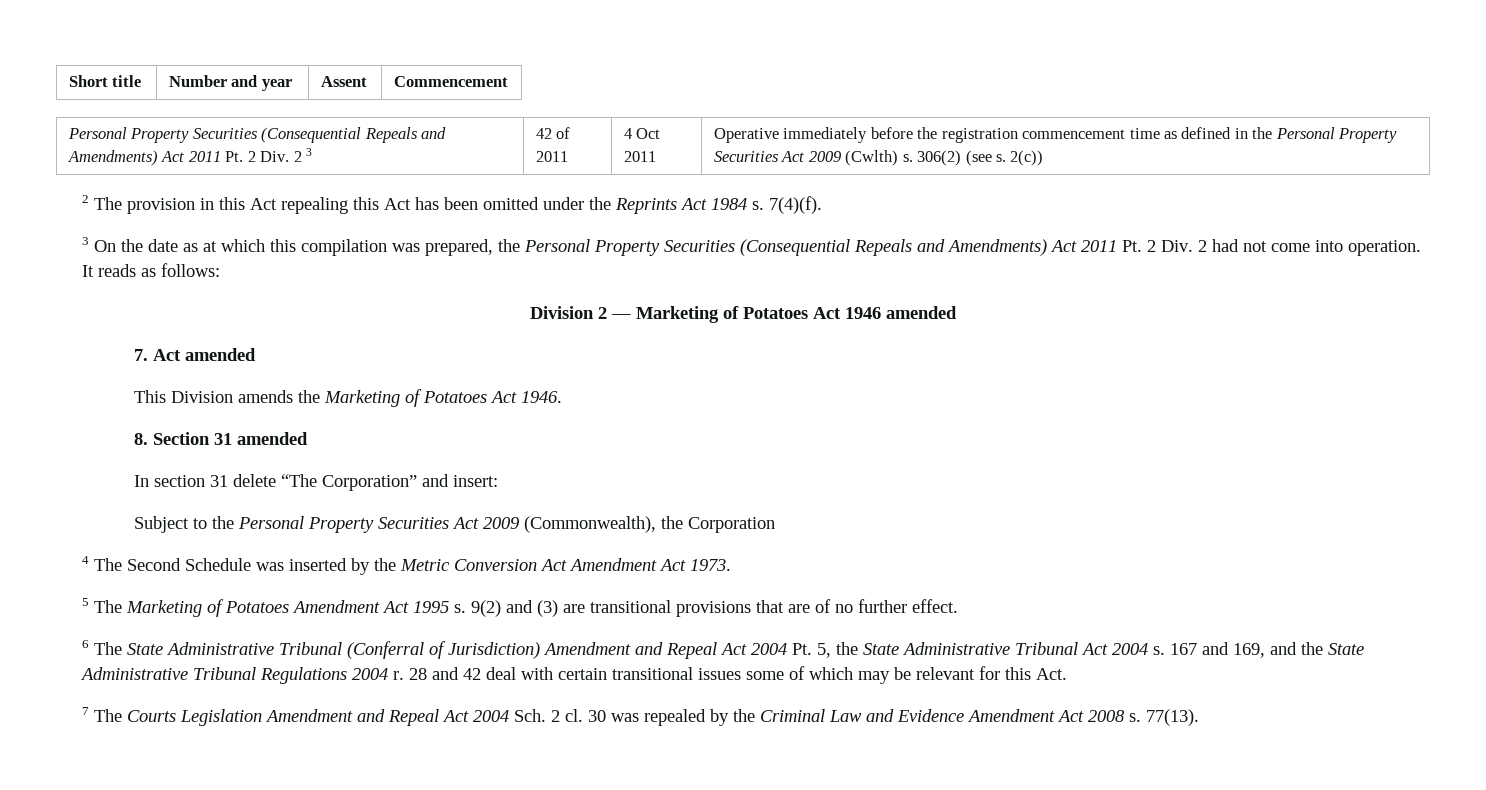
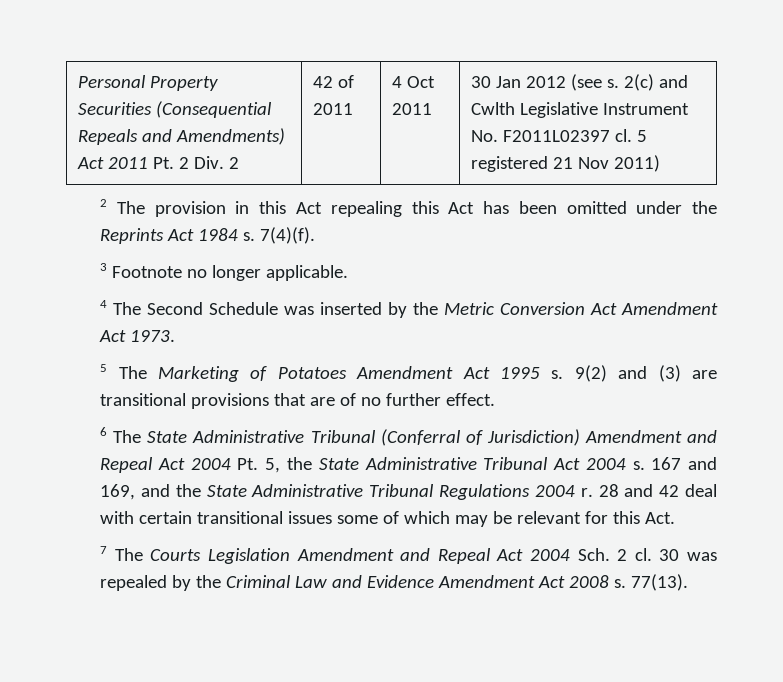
- Short title | Number and year | Assent | Commencement
- Personal Property Securities (Consequential Repeals and Amendments) Act 2011 Pt. 2 Div. 2 3 | 42 of 2011 | 4 Oct 2011 | Operative immediately before the registration commencement time as defined in the Personal Property Securities Act 2009 (Cwlth) s. 306(2) (see s. 2(c))
+ Personal Property Securities (Consequential Repeals and Amendments) Act 2011 Pt. 2 Div. 2 | 42 of 2011 | 4 Oct 2011 | 30 Jan 2012 (see s. 2(c) and Cwlth Legislative Instrument No. F2011L02397 cl. 5 registered 21 Nov 2011)
- 3 On the date as at which this compilation was prepared, the Personal Property Securities (Consequential Repeals and Amendments) Act 2011 Pt. 2 Div. 2 had not come into operation. It reads as follows:
- Division 2 — Marketing of Potatoes Act 1946 amended
- 7. Act amended
- This Division amends the Marketing of Potatoes Act 1946.
- 8. Section 31 amended
- In section 31 delete “The Corporation” and insert:
- Subject to the Personal Property Securities Act 2009 (Commonwealth), the Corporation
+ 3 Footnote no longer applicable.

